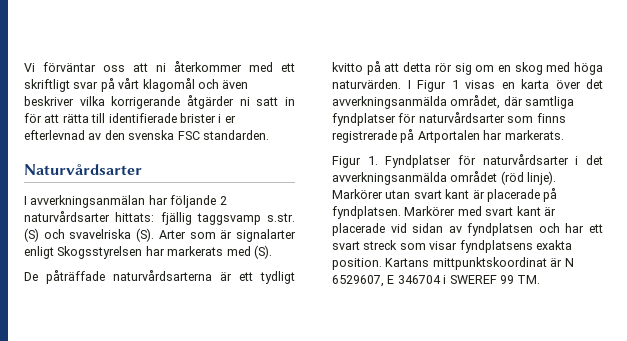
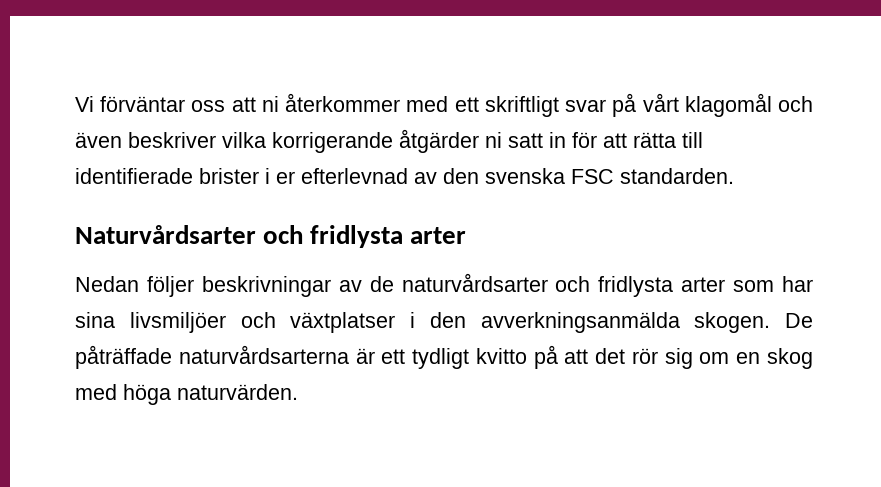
- Naturvårdsarter
- I avverkningsanmälan har följande 2 naturvårdsarter hittats: fjällig taggsvamp s.str. (S) och svavelriska (S). Arter som är signalarter enligt Skogsstyrelsen har markerats med (S).
- De påträffade naturvårdsarterna är ett tydligt kvitto på att detta rör sig om en skog med höga naturvärden. I Figur 1 visas en karta över det avverkningsanmälda området, där samtliga fyndplatser för naturvårdsarter som finns registrerade på Artportalen har markerats.
- Figur 1. Fyndplatser för naturvårdsarter i det avverkningsanmälda området (röd linje). Markörer utan svart kant är placerade på fyndplatsen. Markörer med svart kant är placerade vid sidan av fyndplatsen och har ett svart streck som visar fyndplatsens exakta position. Kartans mittpunktskoordinat är N 6529607, E 346704 i SWEREF 99 TM.
+ Naturvårdsarter och fridlysta arter
+ Nedan följer beskrivningar av de naturvårdsarter och fridlysta arter som har sina livsmiljöer och växtplatser i den avverkningsanmälda skogen. De påträffade naturvårdsarterna är ett tydligt kvitto på att det rör sig om en skog med höga naturvärden.

